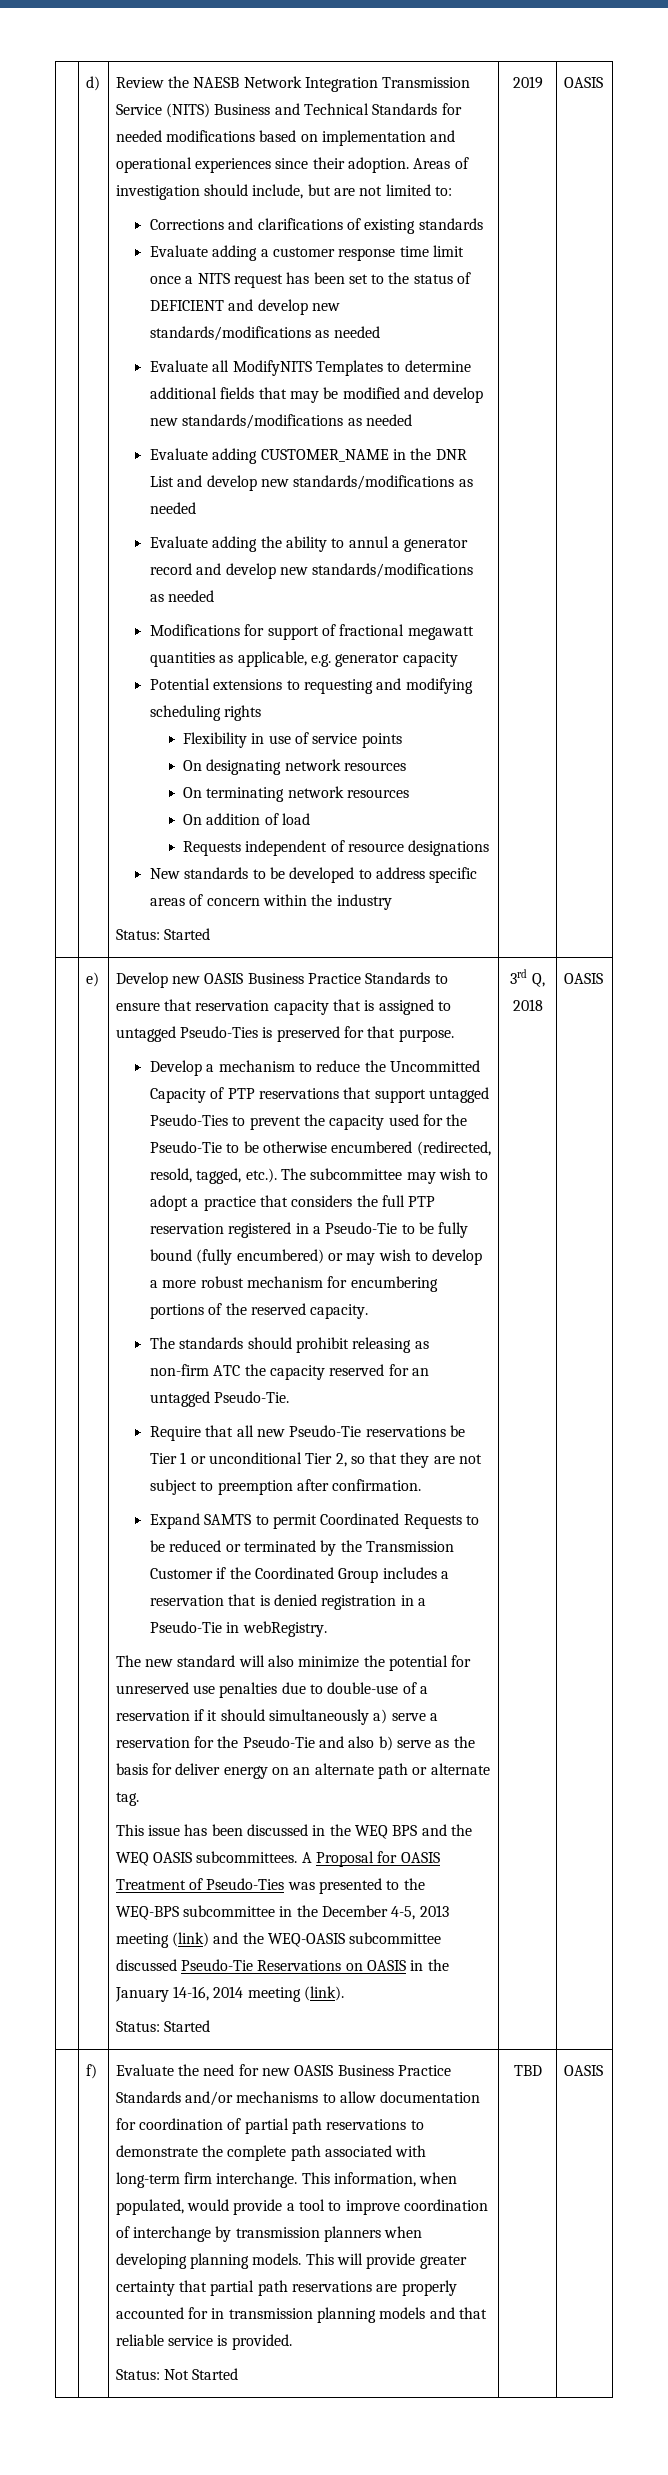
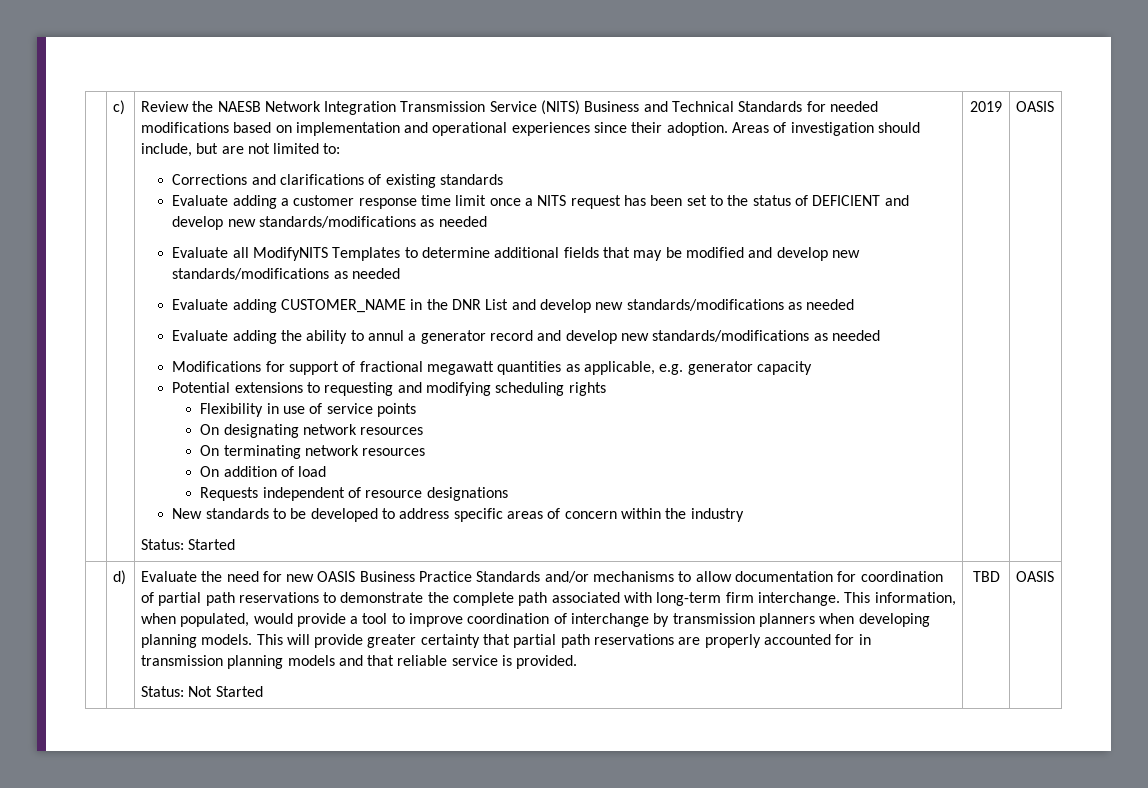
- d)
+ c)
- e) | Develop new OASIS Business Practice Standards to ensure that reservation capacity that is assigned to untagged Pseudo-Ties is preserved for that purpose.
- Develop a mechanism to reduce the Uncommitted Capacity of PTP reservations that support untagged Pseudo-Ties to prevent the capacity used for the Pseudo-Tie to be otherwise encumbered (redirected, resold, tagged, etc.). The subcommittee may wish to adopt a practice that considers the full PTP reservation registered in a Pseudo-Tie to be fully bound (fully encumbered) or may wish to develop a more robust mechanism for encumbering portions of the reserved capacity.
- The standards should prohibit releasing as non-firm ATC the capacity reserved for an untagged Pseudo-Tie.
- Require that all new Pseudo-Tie reservations be Tier 1 or unconditional Tier 2, so that they are not subject to preemption after confirmation.
- Expand SAMTS to permit Coordinated Requests to be reduced or terminated by the Transmission Customer if the Coordinated Group includes a reservation that is denied registration in a Pseudo-Tie in webRegistry.
- The new standard will also minimize the potential for unreserved use penalties due to double-use of a reservation if it should simultaneously a) serve a reservation for the Pseudo-Tie and also b) serve as the basis for deliver energy on an alternate path or alternate tag.
- This issue has been discussed in the WEQ BPS and the WEQ OASIS subcommittees. A Proposal for OASIS Treatment of Pseudo-Ties was presented to the WEQ-BPS subcommittee in the December 4-5, 2013 meeting (link) and the WEQ-OASIS subcommittee discussed Pseudo-Tie Reservations on OASIS in the January 14-16, 2014 meeting (link).
- Status: Started | 3rd Q, 2018 | OASIS
- | f)
+ d)

